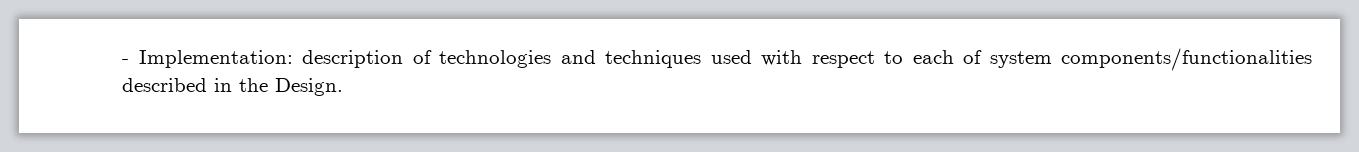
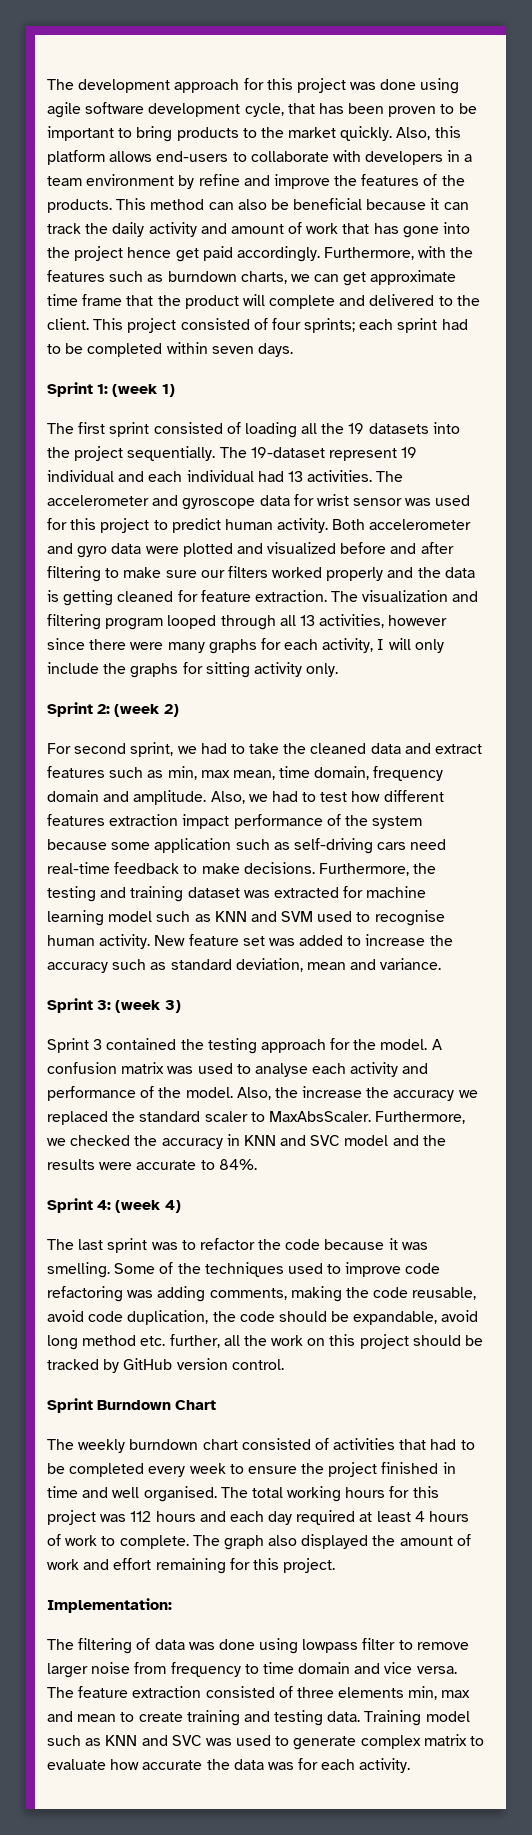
- - Implementation: description of technologies and techniques used with respect to each of system components/functionalities described in the Design.
+ The development approach for this project was done using agile software development cycle, that has been proven to be important to bring products to the market quickly. Also, this platform allows end-users to collaborate with developers in a team environment by refine and improve the features of the products. This method can also be beneficial because it can track the daily activity and amount of work that has gone into the project hence get paid accordingly. Furthermore, with the features such as burndown charts, we can get approximate time frame that the product will complete and delivered to the client. This project consisted of four sprints; each sprint had to be completed within seven days.
+ Sprint 1: (week 1)
+ The first sprint consisted of loading all the 19 datasets into the project sequentially. The 19-dataset represent 19 individual and each individual had 13 activities. The accelerometer and gyroscope data for wrist sensor was used for this project to predict human activity. Both accelerometer and gyro data were plotted and visualized before and after filtering to make sure our filters worked properly and the data is getting cleaned for feature extraction. The visualization and filtering program looped through all 13 activities, however since there were many graphs for each activity, I will only include the graphs for sitting activity only.
+ Sprint 2: (week 2)
+ For second sprint, we had to take the cleaned data and extract features such as min, max mean, time domain, frequency domain and amplitude. Also, we had to test how different features extraction impact performance of the system because some application such as self-driving cars need real-time feedback to make decisions. Furthermore, the testing and training dataset was extracted for machine learning model such as KNN and SVM used to recognise human activity. New feature set was added to increase the accuracy such as standard deviation, mean and variance.
+ Sprint 3: (week 3)
+ Sprint 3 contained the testing approach for the model. A confusion matrix was used to analyse each activity and performance of the model. Also, the increase the accuracy we replaced the standard scaler to MaxAbsScaler. Furthermore, we checked the accuracy in KNN and SVC model and the results were accurate to 84%.
+ Sprint 4: (week 4)
+ The last sprint was to refactor the code because it was smelling. Some of the techniques used to improve code refactoring was adding comments, making the code reusable, avoid code duplication, the code should be expandable, avoid long method etc. further, all the work on this project should be tracked by GitHub version control.
+ Sprint Burndown Chart
+ The weekly burndown chart consisted of activities that had to be completed every week to ensure the project finished in time and well organised. The total working hours for this project was 112 hours and each day required at least 4 hours of work to complete. The graph also displayed the amount of work and effort remaining for this project.
+ Implementation:
+ The filtering of data was done using lowpass filter to remove larger noise from frequency to time domain and vice versa. The feature extraction consisted of three elements min, max and mean to create training and testing data. Training model such as KNN and SVC was used to generate complex matrix to evaluate how accurate the data was for each activity.

